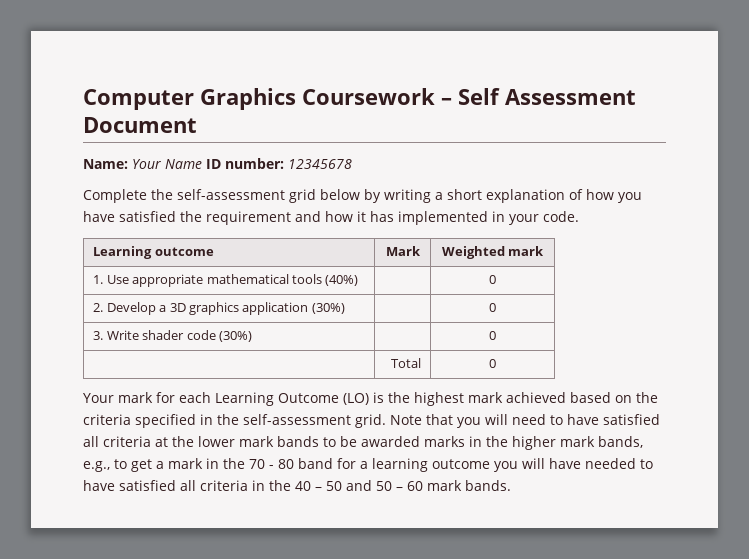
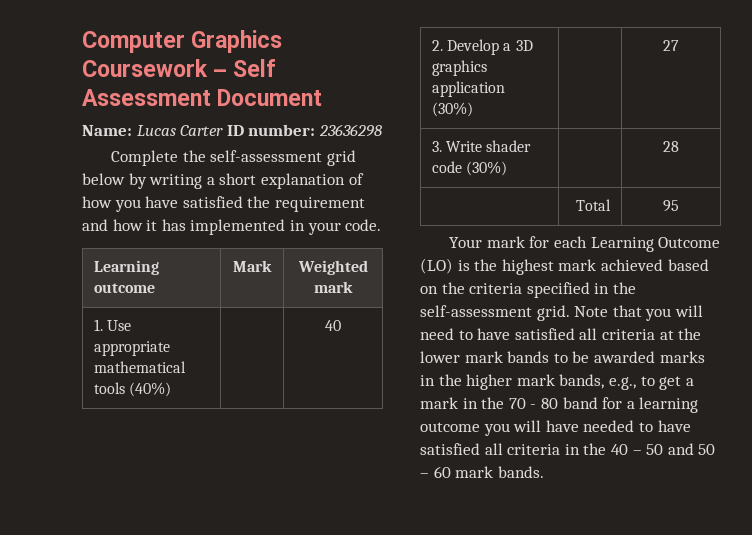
- Name: Your Name ID number: 12345678
+ Name: Lucas Carter ID number: 23636298
- 1. Use appropriate mathematical tools (40%) | | 0
+ 1. Use appropriate mathematical tools (40%) | | 40
- 2. Develop a 3D graphics application (30%) | | 0
+ 2. Develop a 3D graphics application (30%) | | 27
- 3. Write shader code (30%) | | 0
+ 3. Write shader code (30%) | | 28
- | Total | 0
+ | Total | 95

